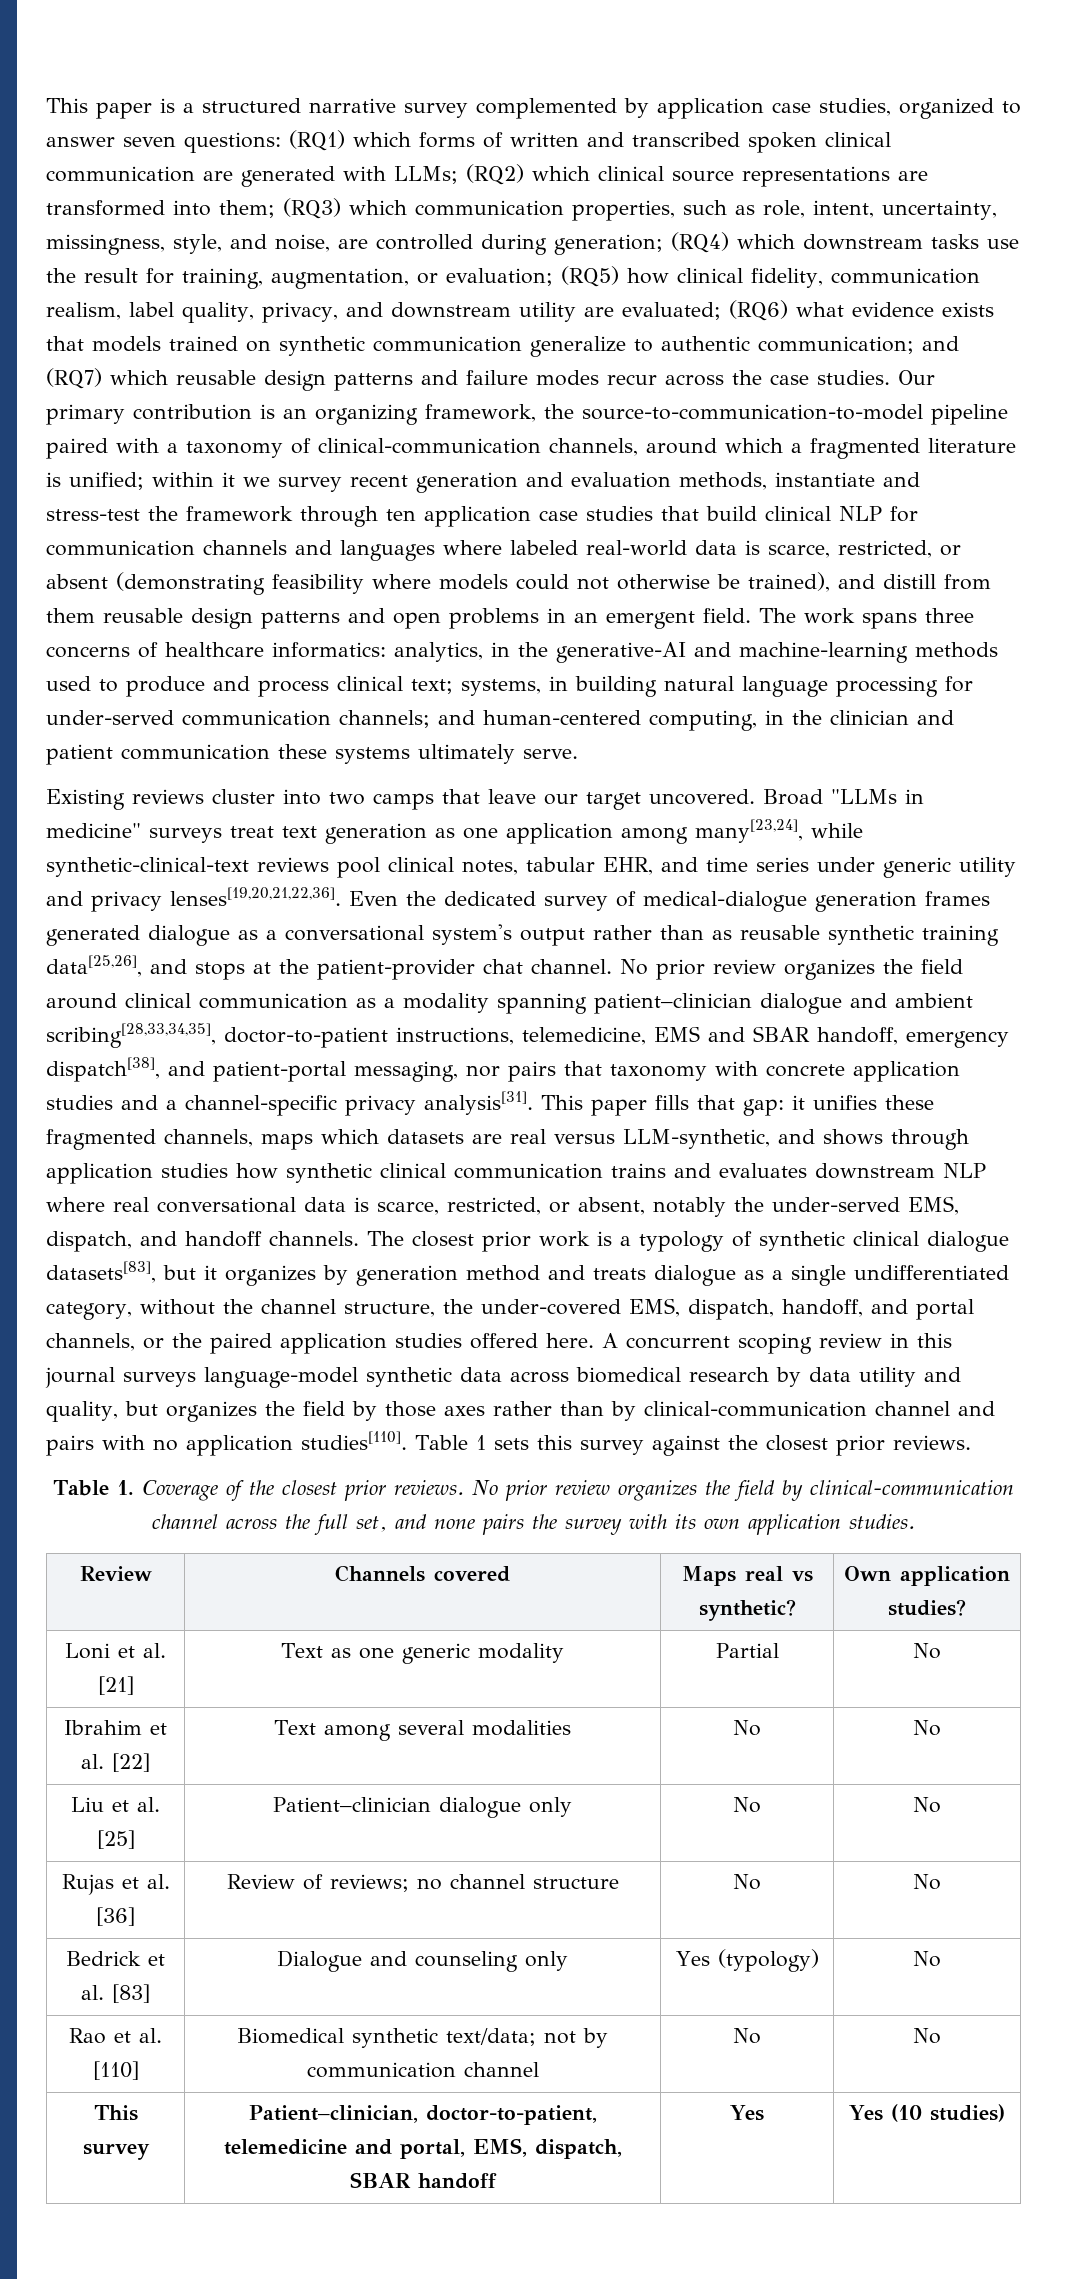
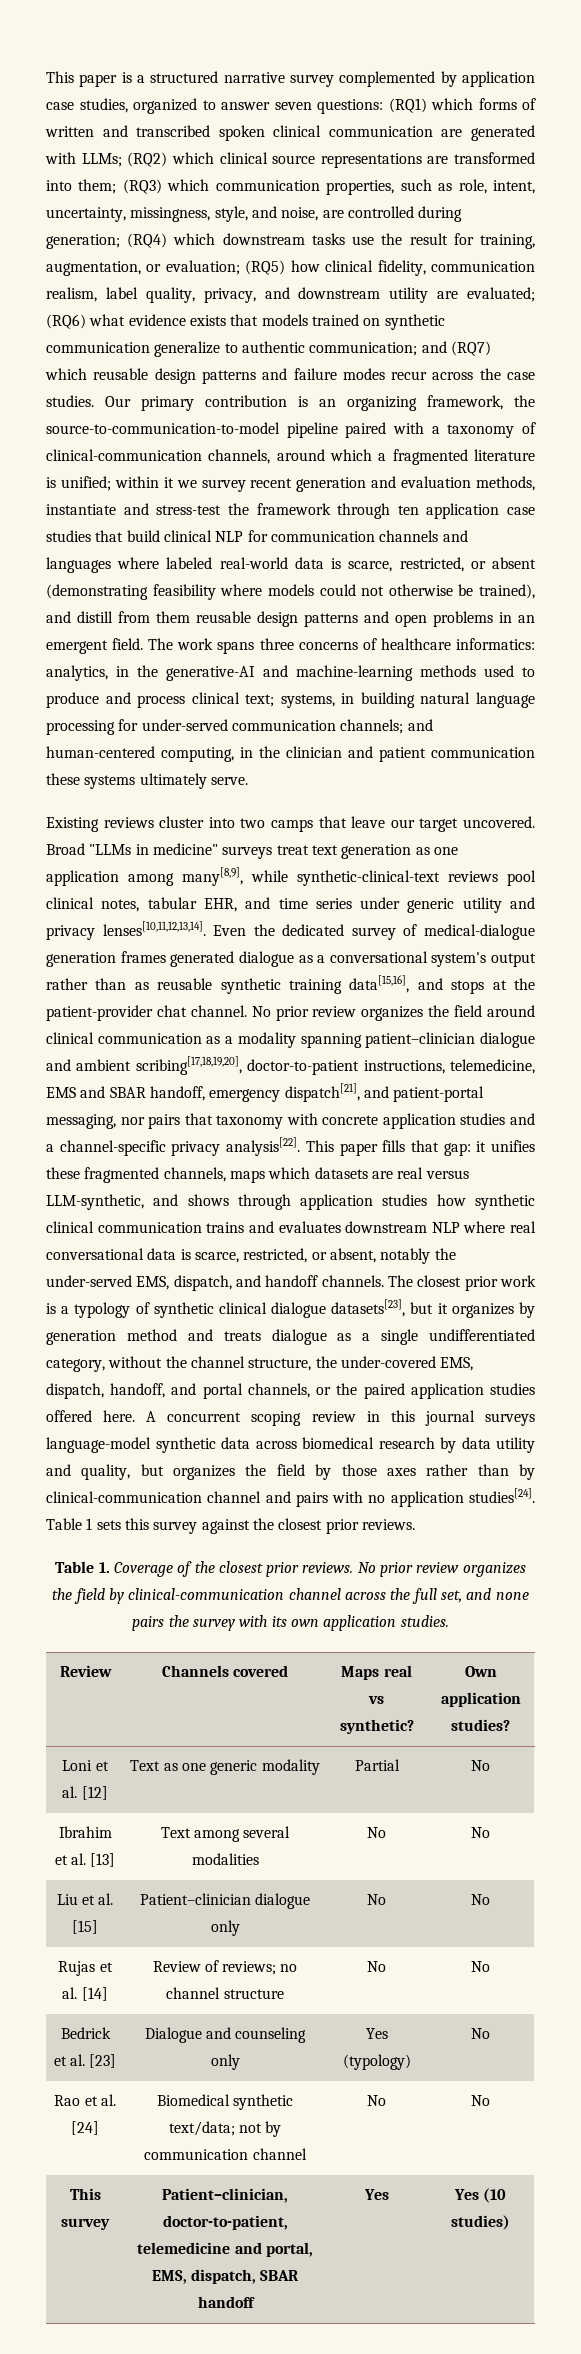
- Broad "LLMs in medicine" surveys treat text generation as one application among many[23,24], while synthetic-clinical-text reviews pool clinical notes, tabular EHR, and time series under generic utility and privacy lenses[19,20,21,22,36].
+ Broad "LLMs in medicine" surveys treat text generation as one application among many[8,9], while synthetic-clinical-text reviews pool clinical notes, tabular EHR, and time series under generic utility and privacy lenses[10,11,12,13,14].
- Even the dedicated survey of medical-dialogue generation frames generated dialogue as a conversational system's output rather than as reusable synthetic training data[25,26], and stops at the patient-provider chat channel.
+ Even the dedicated survey of medical-dialogue generation frames generated dialogue as a conversational system's output rather than as reusable synthetic training data[15,16], and stops at the patient-provider chat channel.
- No prior review organizes the field around clinical communication as a modality spanning patient–clinician dialogue and ambient scribing[28,33,34,35], doctor-to-patient instructions, telemedicine, EMS and SBAR handoff, emergency dispatch[38], and patient-portal messaging, nor pairs that taxonomy with concrete application studies and a channel-specific privacy analysis[31].
+ No prior review organizes the field around clinical communication as a modality spanning patient–clinician dialogue and ambient scribing[17,18,19,20], doctor-to-patient instructions, telemedicine, EMS and SBAR handoff, emergency dispatch[21], and patient-portal messaging, nor pairs that taxonomy with concrete application studies and a channel-specific privacy analysis[22].
- The closest prior work is a typology of synthetic clinical dialogue datasets[83], but it organizes by generation method and treats dialogue as a single undifferentiated category, without the channel structure, the under-covered EMS, dispatch, handoff, and portal channels, or the paired application studies offered here.
+ The closest prior work is a typology of synthetic clinical dialogue datasets[23], but it organizes by generation method and treats dialogue as a single undifferentiated category, without the channel structure, the under-covered EMS, dispatch, handoff, and portal channels, or the paired application studies offered here.
- A concurrent scoping review in this journal surveys language-model synthetic data across biomedical research by data utility and quality, but organizes the field by those axes rather than by clinical-communication channel and pairs with no application studies[110].
+ A concurrent scoping review in this journal surveys language-model synthetic data across biomedical research by data utility and quality, but organizes the field by those axes rather than by clinical-communication channel and pairs with no application studies[24].
- Loni et al. [21] | Text as one generic modality | Partial | No
+ Loni et al. [12] | Text as one generic modality | Partial | No
- Ibrahim et al. [22] | Text among several modalities | No | No
+ Ibrahim et al. [13] | Text among several modalities | No | No
- Liu et al. [25] | Patient–clinician dialogue only | No | No
+ Liu et al. [15] | Patient–clinician dialogue only | No | No
- Rujas et al. [36] | Review of reviews; no channel structure | No | No
+ Rujas et al. [14] | Review of reviews; no channel structure | No | No
- Bedrick et al. [83] | Dialogue and counseling only | Yes (typology) | No
+ Bedrick et al. [23] | Dialogue and counseling only | Yes (typology) | No
- Rao et al. [110] | Biomedical synthetic text/data; not by communication channel | No | No
+ Rao et al. [24] | Biomedical synthetic text/data; not by communication channel | No | No

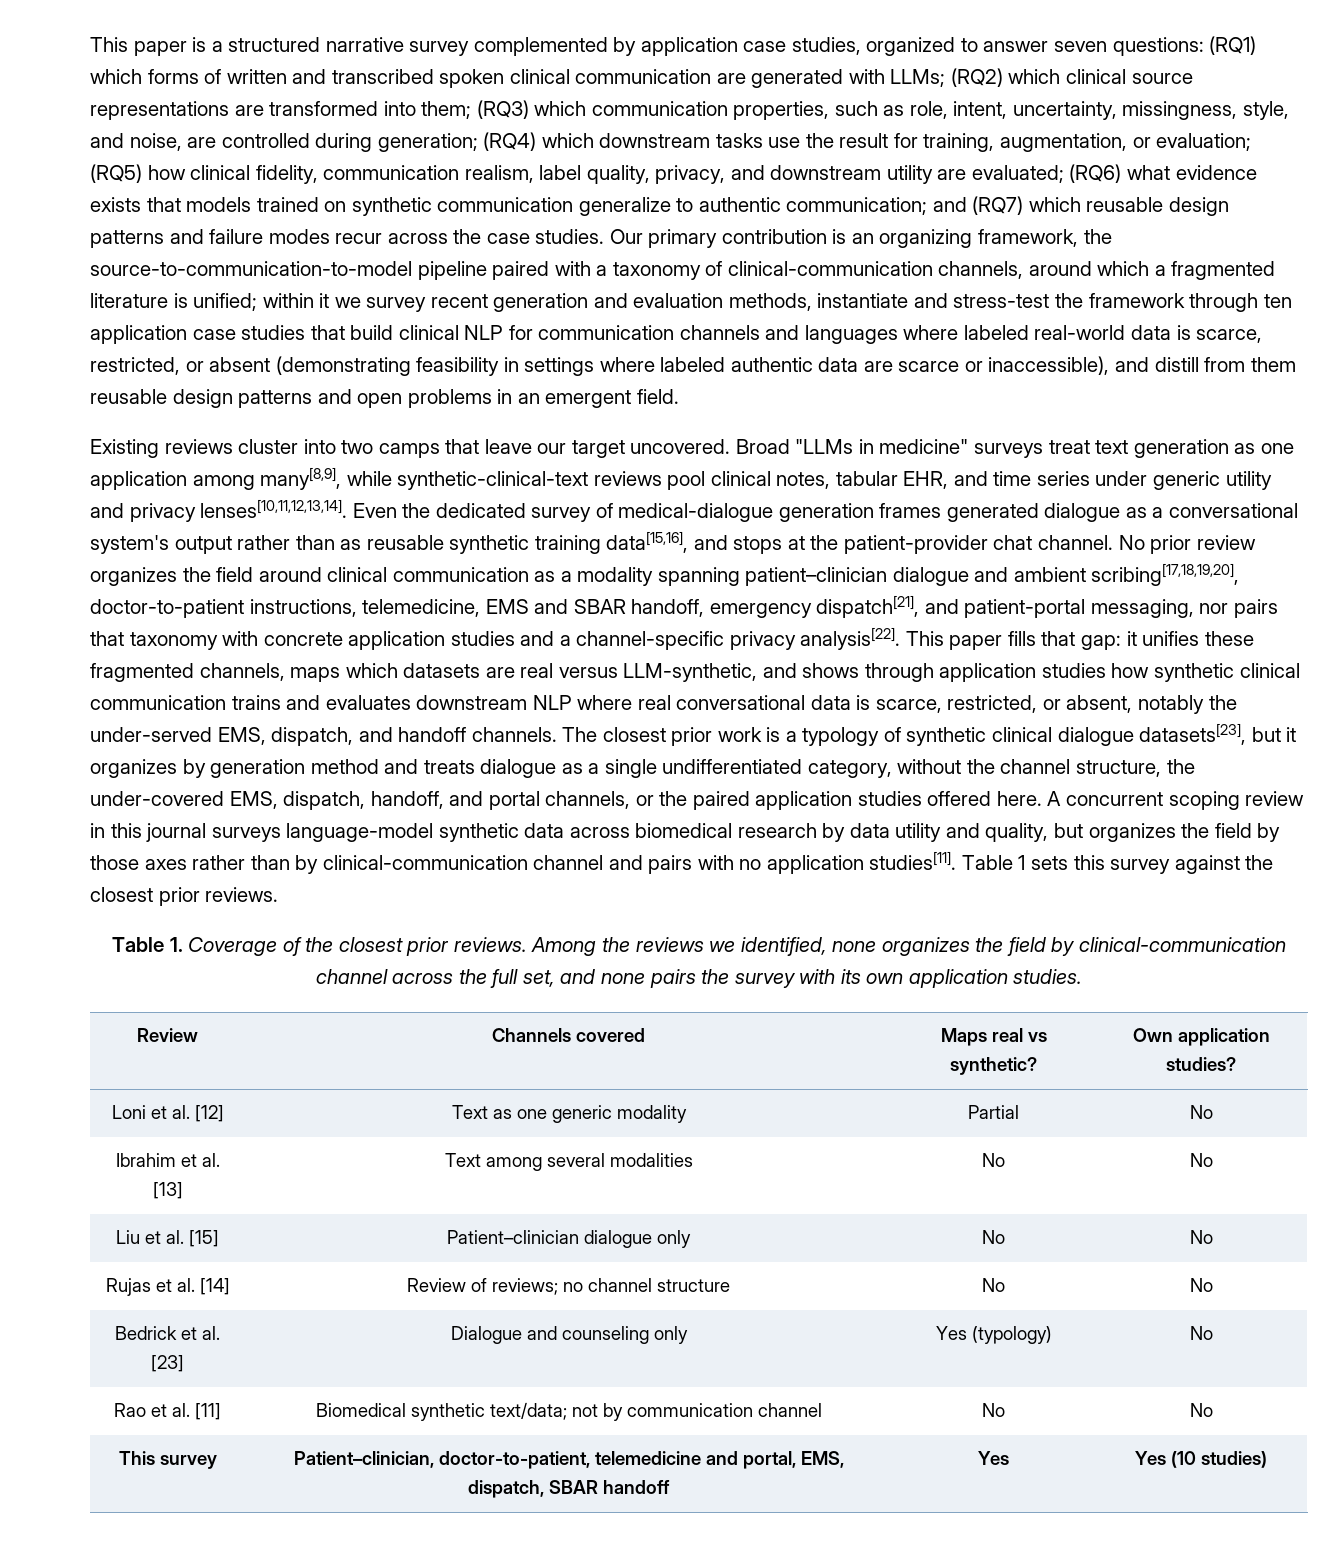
- within it we survey recent generation and evaluation methods, instantiate and stress-test the framework through ten application case studies that build clinical NLP for communication channels and languages where labeled real-world data is scarce, restricted, or absent (demonstrating feasibility where models could not otherwise be trained), and distill from them reusable design patterns and open problems in an emergent field. The work spans three concerns of healthcare informatics: analytics, in the generative-AI and machine-learning methods used to produce and process clinical text; systems, in building natural language processing for under-served communication channels; and human-centered computing, in the clinician and patient communication these systems ultimately serve.
+ within it we survey recent generation and evaluation methods, instantiate and stress-test the framework through ten application case studies that build clinical NLP for communication channels and languages where labeled real-world data is scarce, restricted, or absent (demonstrating feasibility in settings where labeled authentic data are scarce or inaccessible), and distill from them reusable design patterns and open problems in an emergent field.
- A concurrent scoping review in this journal surveys language-model synthetic data across biomedical research by data utility and quality, but organizes the field by those axes rather than by clinical-communication channel and pairs with no application studies[24].
+ A concurrent scoping review in this journal surveys language-model synthetic data across biomedical research by data utility and quality, but organizes the field by those axes rather than by clinical-communication channel and pairs with no application studies[11].
- No prior review organizes the field by clinical-communication channel across the full set, and none pairs the survey with its own application studies.
+ Among the reviews we identified, none organizes the field by clinical-communication channel across the full set, and none pairs the survey with its own application studies.
- Rao et al. [24] | Biomedical synthetic text/data; not by communication channel | No | No
+ Rao et al. [11] | Biomedical synthetic text/data; not by communication channel | No | No

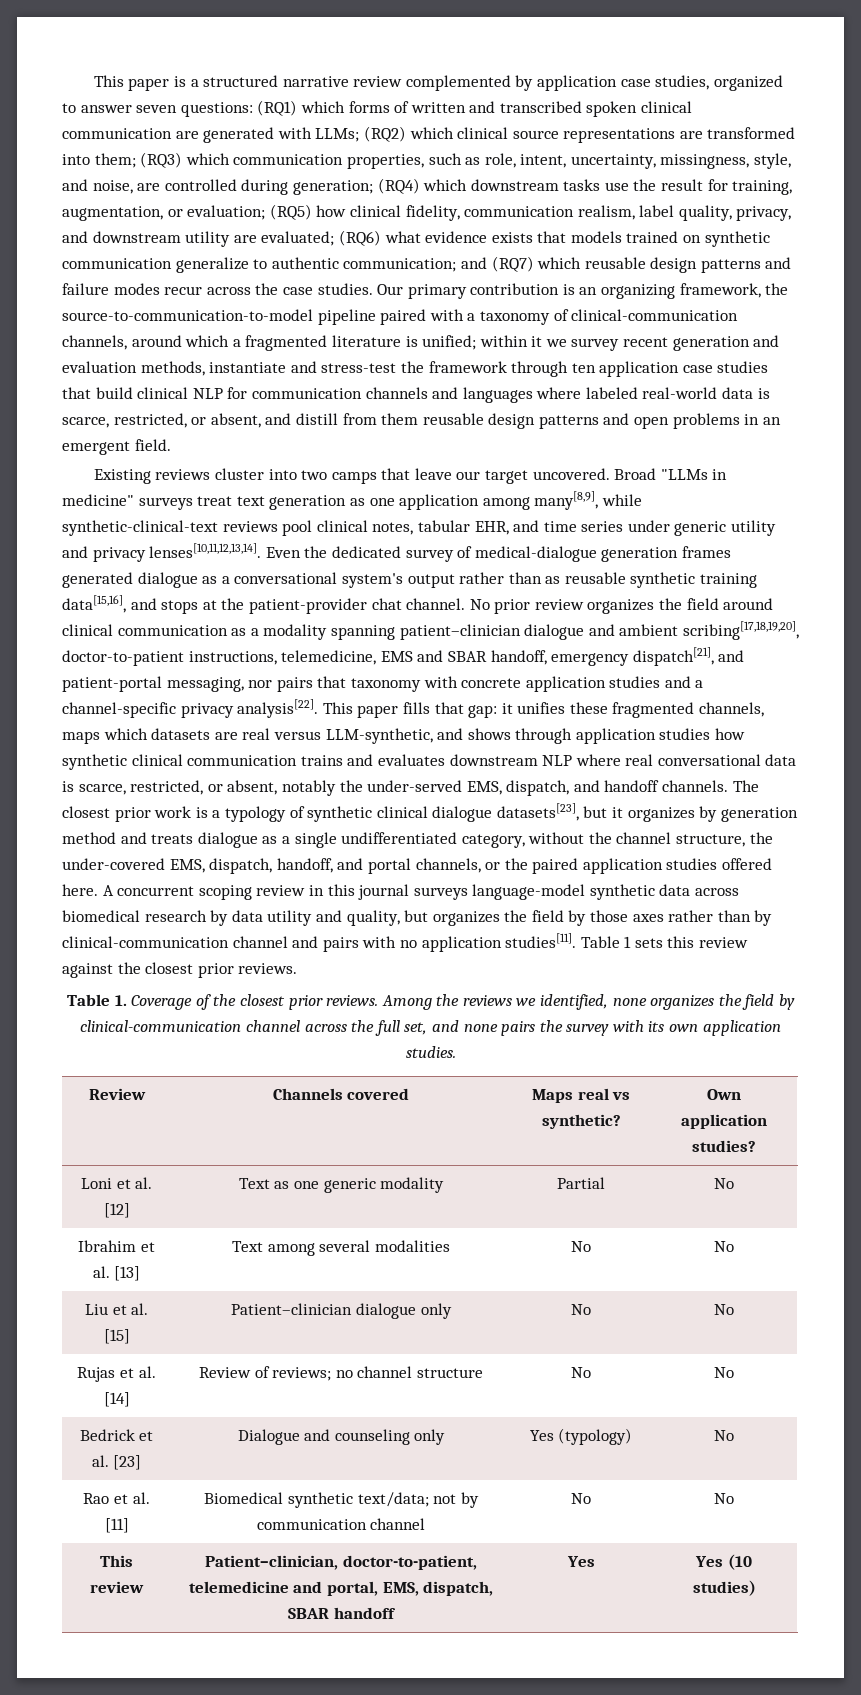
- This paper is a structured narrative survey complemented by application case studies, organized to answer seven questions:
+ This paper is a structured narrative review complemented by application case studies, organized to answer seven questions:
- within it we survey recent generation and evaluation methods, instantiate and stress-test the framework through ten application case studies that build clinical NLP for communication channels and languages where labeled real-world data is scarce, restricted, or absent (demonstrating feasibility in settings where labeled authentic data are scarce or inaccessible), and distill from them reusable design patterns and open problems in an emergent field.
+ within it we survey recent generation and evaluation methods, instantiate and stress-test the framework through ten application case studies that build clinical NLP for communication channels and languages where labeled real-world data is scarce, restricted, or absent, and distill from them reusable design patterns and open problems in an emergent field.
- Table 1 sets this survey against the closest prior reviews.
+ Table 1 sets this review against the closest prior reviews.
- This survey | Patient–clinician, doctor-to-patient, telemedicine and portal, EMS, dispatch, SBAR handoff | Yes | Yes (10 studies)
+ This review | Patient–clinician, doctor-to-patient, telemedicine and portal, EMS, dispatch, SBAR handoff | Yes | Yes (10 studies)

